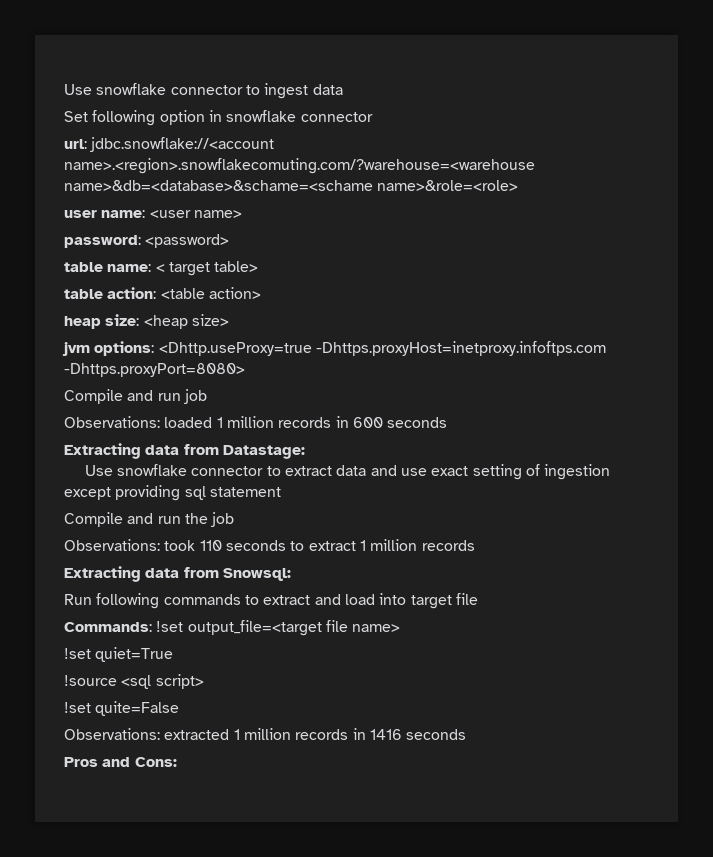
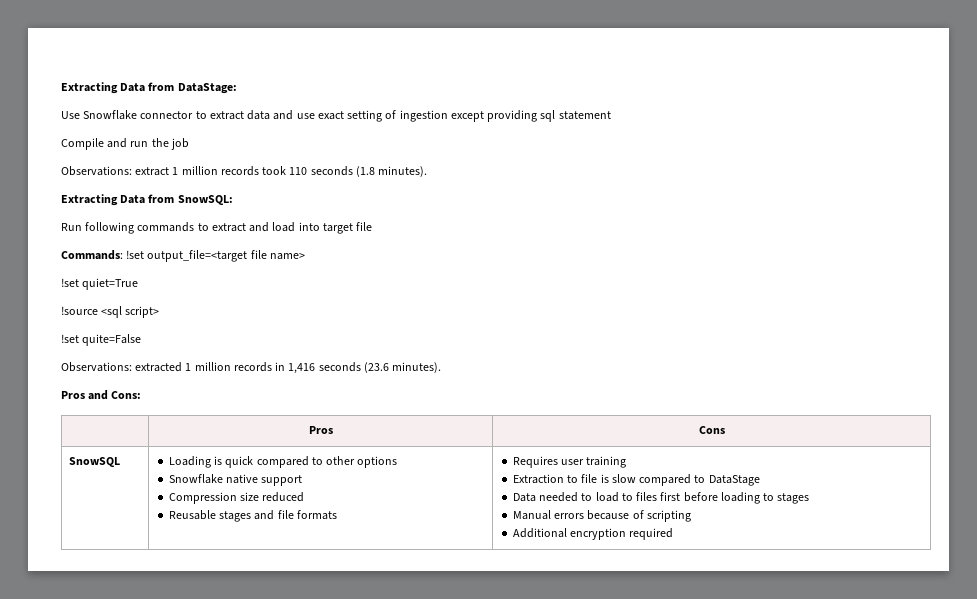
- Use snowflake connector to ingest data
- Set following option in snowflake connector
- url: jdbc.snowflake://<account name>.<region>.snowflakecomuting.com/?warehouse=<warehouse name>&db=<database>&schame=<schame name>&role=<role>
- user name: <user name>
- password: <password>
- table name: < target table>
- table action: <table action>
- heap size: <heap size>
- jvm options: <Dhttp.useProxy=true -Dhttps.proxyHost=inetproxy.infoftps.com -Dhttps.proxyPort=8080>
- Compile and run job
- Observations: loaded 1 million records in 600 seconds
- Extracting data from Datastage:
- Use snowflake connector to extract data and use exact setting of ingestion except providing sql statement
+ Extracting Data from DataStage:
+ Use Snowflake connector to extract data and use exact setting of ingestion except providing sql statement
- Observations: took 110 seconds to extract 1 million records
- Extracting data from Snowsql:
+ Observations: extract 1 million records took 110 seconds (1.8 minutes).
+ Extracting Data from SnowSQL:
- Observations: extracted 1 million records in 1416 seconds
+ Observations: extracted 1 million records in 1,416 seconds (23.6 minutes).
+ | Pros | Cons
+ SnowSQL | Loading is quick compared to other options
+ Snowflake native support
+ Compression size reduced
+ Reusable stages and file formats | Requires user training
+ Extraction to file is slow compared to DataStage
+ Data needed to load to files first before loading to stages
+ Manual errors because of scripting
+ Additional encryption required

